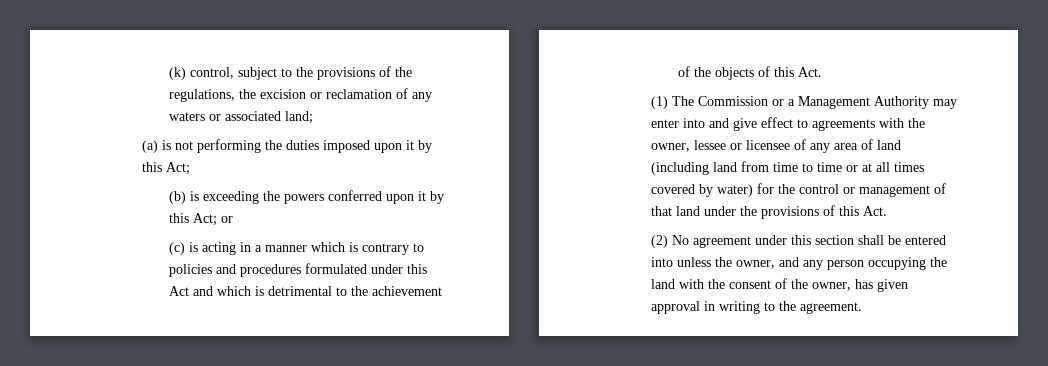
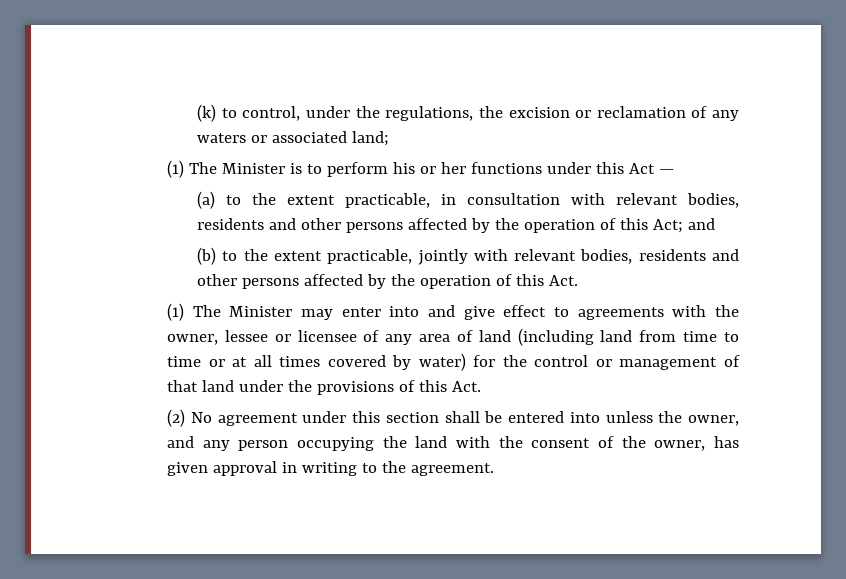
- (k) control, subject to the provisions of the regulations, the excision or reclamation of any waters or associated land;
+ (k) to control, under the regulations, the excision or reclamation of any waters or associated land;
- (a) is not performing the duties imposed upon it by this Act;
- (b) is exceeding the powers conferred upon it by this Act; or
- (c) is acting in a manner which is contrary to policies and procedures formulated under this Act and which is detrimental to the achievement of the objects of this Act.
+ (1) The Minister is to perform his or her functions under this Act —
+ (a) to the extent practicable, in consultation with relevant bodies, residents and other persons affected by the operation of this Act; and
+ (b) to the extent practicable, jointly with relevant bodies, residents and other persons affected by the operation of this Act.
- (1) The Commission or a Management Authority may enter into and give effect to agreements with the owner, lessee or licensee of any area of land (including land from time to time or at all times covered by water) for the control or management of that land under the provisions of this Act.
+ (1) The Minister may enter into and give effect to agreements with the owner, lessee or licensee of any area of land (including land from time to time or at all times covered by water) for the control or management of that land under the provisions of this Act.

